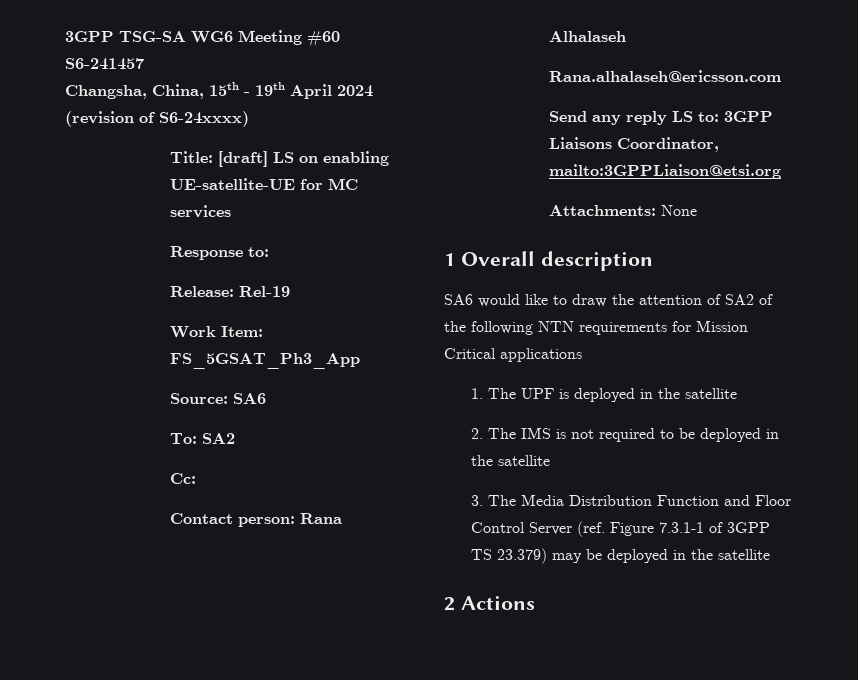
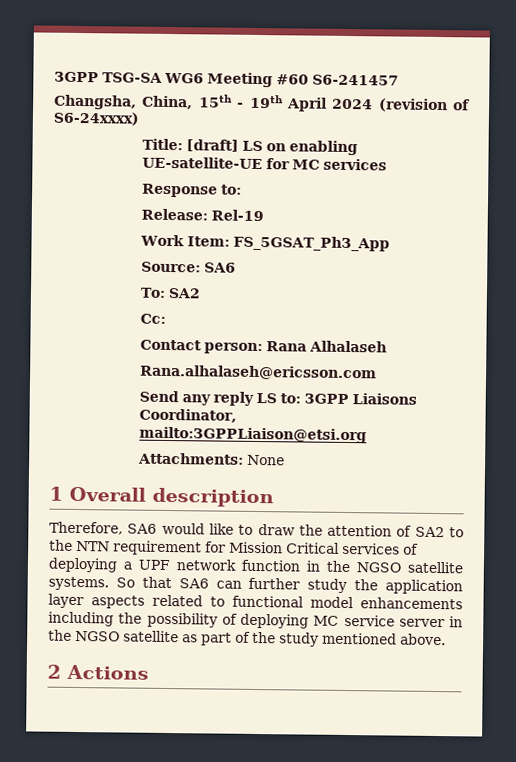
- SA6 would like to draw the attention of SA2 of the following NTN requirements for Mission Critical applications
- 1. The UPF is deployed in the satellite
- 2. The IMS is not required to be deployed in the satellite
- 3. The Media Distribution Function and Floor Control Server (ref. Figure 7.3.1-1 of 3GPP TS 23.379) may be deployed in the satellite
+ Therefore, SA6 would like to draw the attention of SA2 to the NTN requirement for Mission Critical services of deploying a UPF network function in the NGSO satellite systems. So that SA6 can further study the application layer aspects related to functional model enhancements including the possibility of deploying MC service server in the NGSO satellite as part of the study mentioned above.

